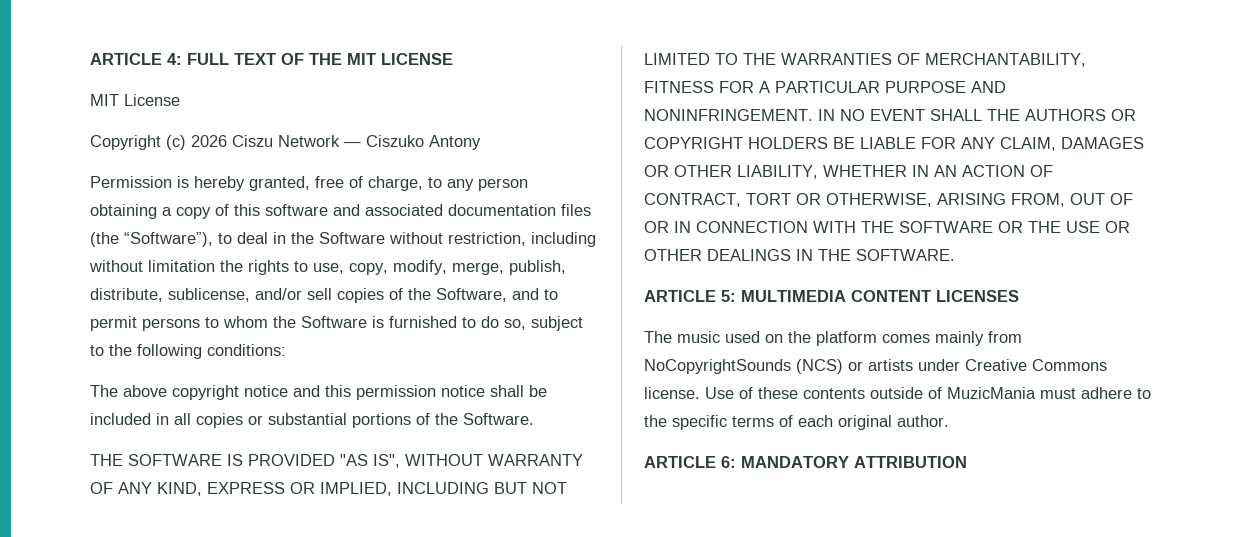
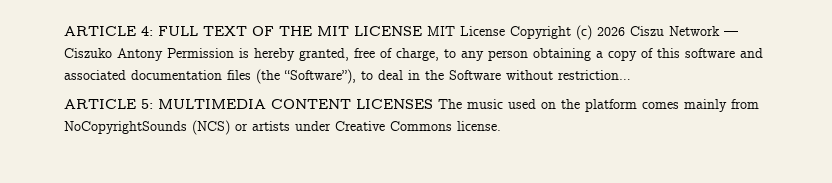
- ARTICLE 4: FULL TEXT OF THE MIT LICENSE
- MIT License
- Copyright (c) 2026 Ciszu Network — Ciszuko Antony
- Permission is hereby granted, free of charge, to any person obtaining a copy of this software and associated documentation files (the “Software”), to deal in the Software without restriction, including without limitation the rights to use, copy, modify, merge, publish, distribute, sublicense, and/or sell copies of the Software, and to permit persons to whom the Software is furnished to do so, subject to the following conditions:
- The above copyright notice and this permission notice shall be included in all copies or substantial portions of the Software.
- THE SOFTWARE IS PROVIDED "AS IS", WITHOUT WARRANTY OF ANY KIND, EXPRESS OR IMPLIED, INCLUDING BUT NOT LIMITED TO THE WARRANTIES OF MERCHANTABILITY, FITNESS FOR A PARTICULAR PURPOSE AND NONINFRINGEMENT. IN NO EVENT SHALL THE AUTHORS OR COPYRIGHT HOLDERS BE LIABLE FOR ANY CLAIM, DAMAGES OR OTHER LIABILITY, WHETHER IN AN ACTION OF CONTRACT, TORT OR OTHERWISE, ARISING FROM, OUT OF OR IN CONNECTION WITH THE SOFTWARE OR THE USE OR OTHER DEALINGS IN THE SOFTWARE.
+ ARTICLE 4: FULL TEXT OF THE MIT LICENSE MIT License Copyright (c) 2026 Ciszu Network — Ciszuko Antony Permission is hereby granted, free of charge, to any person obtaining a copy of this software and associated documentation files (the “Software”), to deal in the Software without restriction…
- ARTICLE 5: MULTIMEDIA CONTENT LICENSES
- The music used on the platform comes mainly from NoCopyrightSounds (NCS) or artists under Creative Commons license. Use of these contents outside of MuzicMania must adhere to the specific terms of each original author.
- ARTICLE 6: MANDATORY ATTRIBUTION
+ ARTICLE 5: MULTIMEDIA CONTENT LICENSES The music used on the platform comes mainly from NoCopyrightSounds (NCS) or artists under Creative Commons license.

